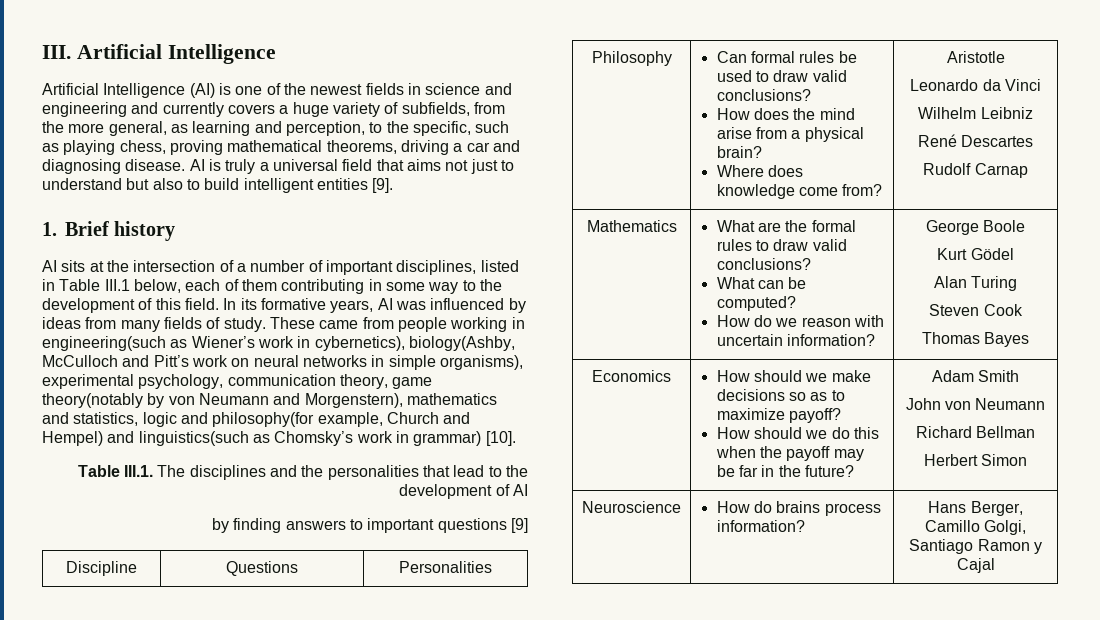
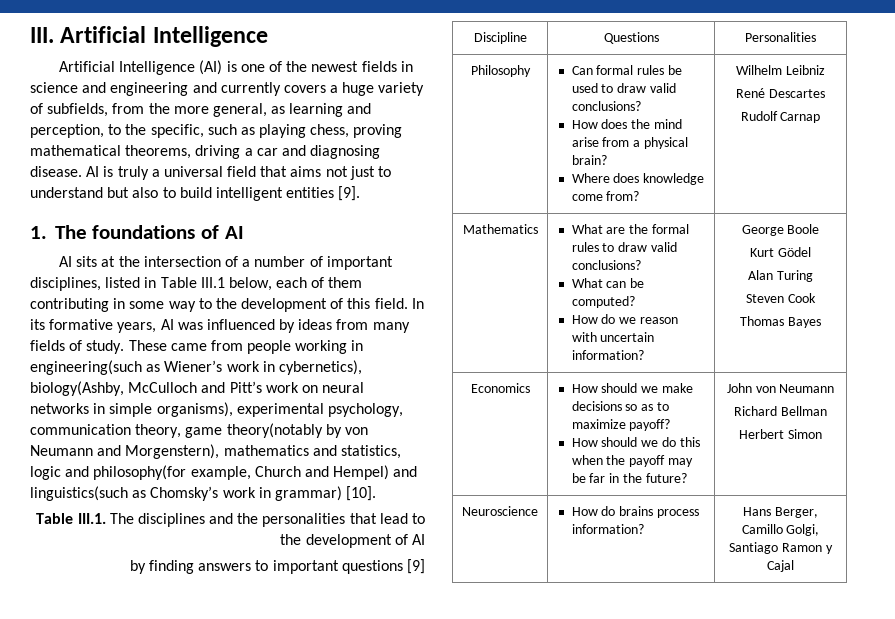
- 1. Brief history
+ 1. The foundations of AI
  Philosophy | Can formal rules be used to draw valid conclusions?
  How does the mind arise from a physical brain?
- Where does knowledge come from? | Aristotle
- Leonardo da Vinci
- Wilhelm Leibniz
+ Where does knowledge come from? | Wilhelm Leibniz
  Economics | How should we make decisions so as to maximize payoff?
- How should we do this when the payoff may be far in the future? | Adam Smith
- John von Neumann
+ How should we do this when the payoff may be far in the future? | John von Neumann

